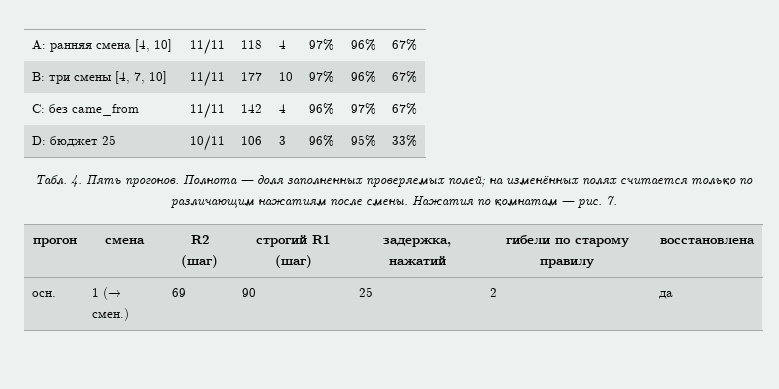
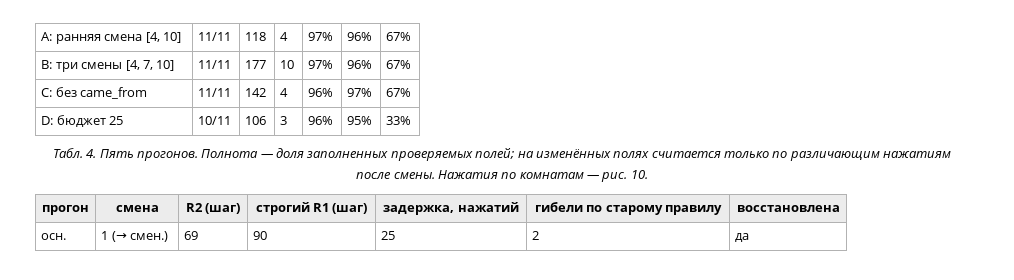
- 7.
+ 10.

